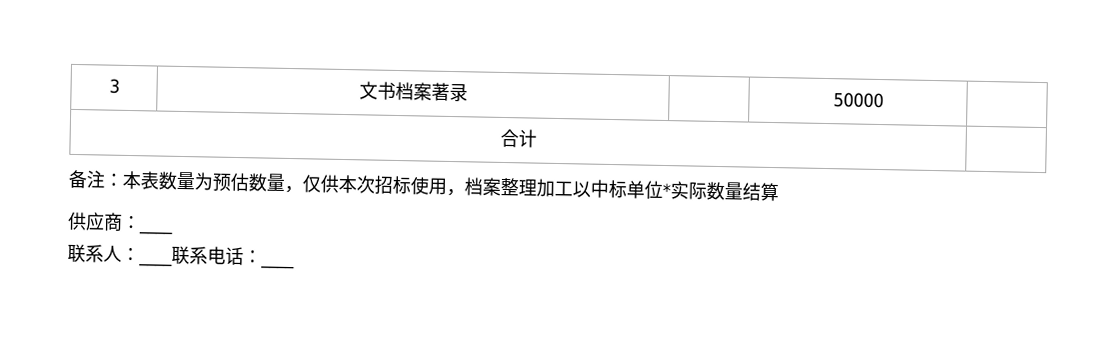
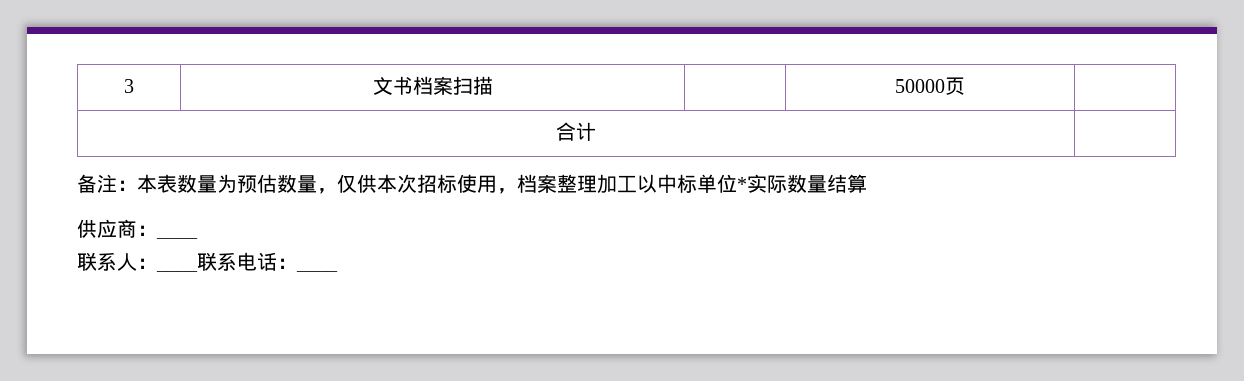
- 3 | 文书档案著录 | | 50000 |
+ 3 | 文书档案扫描 | | 50000页 |

